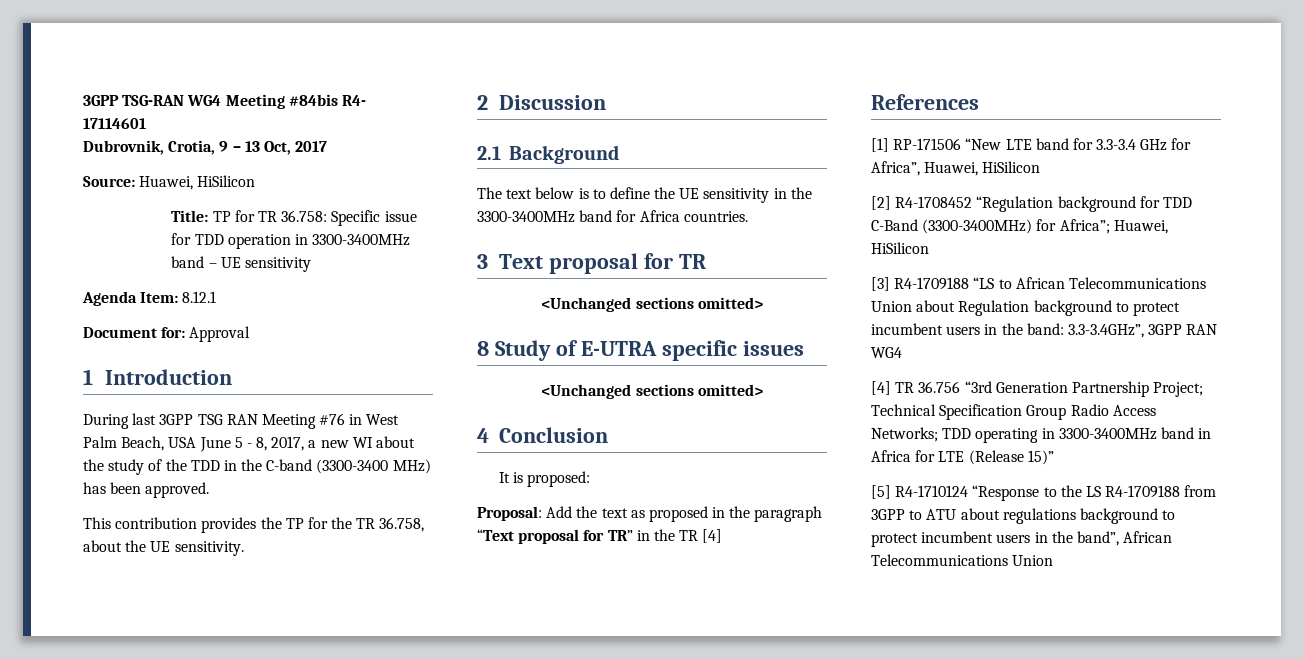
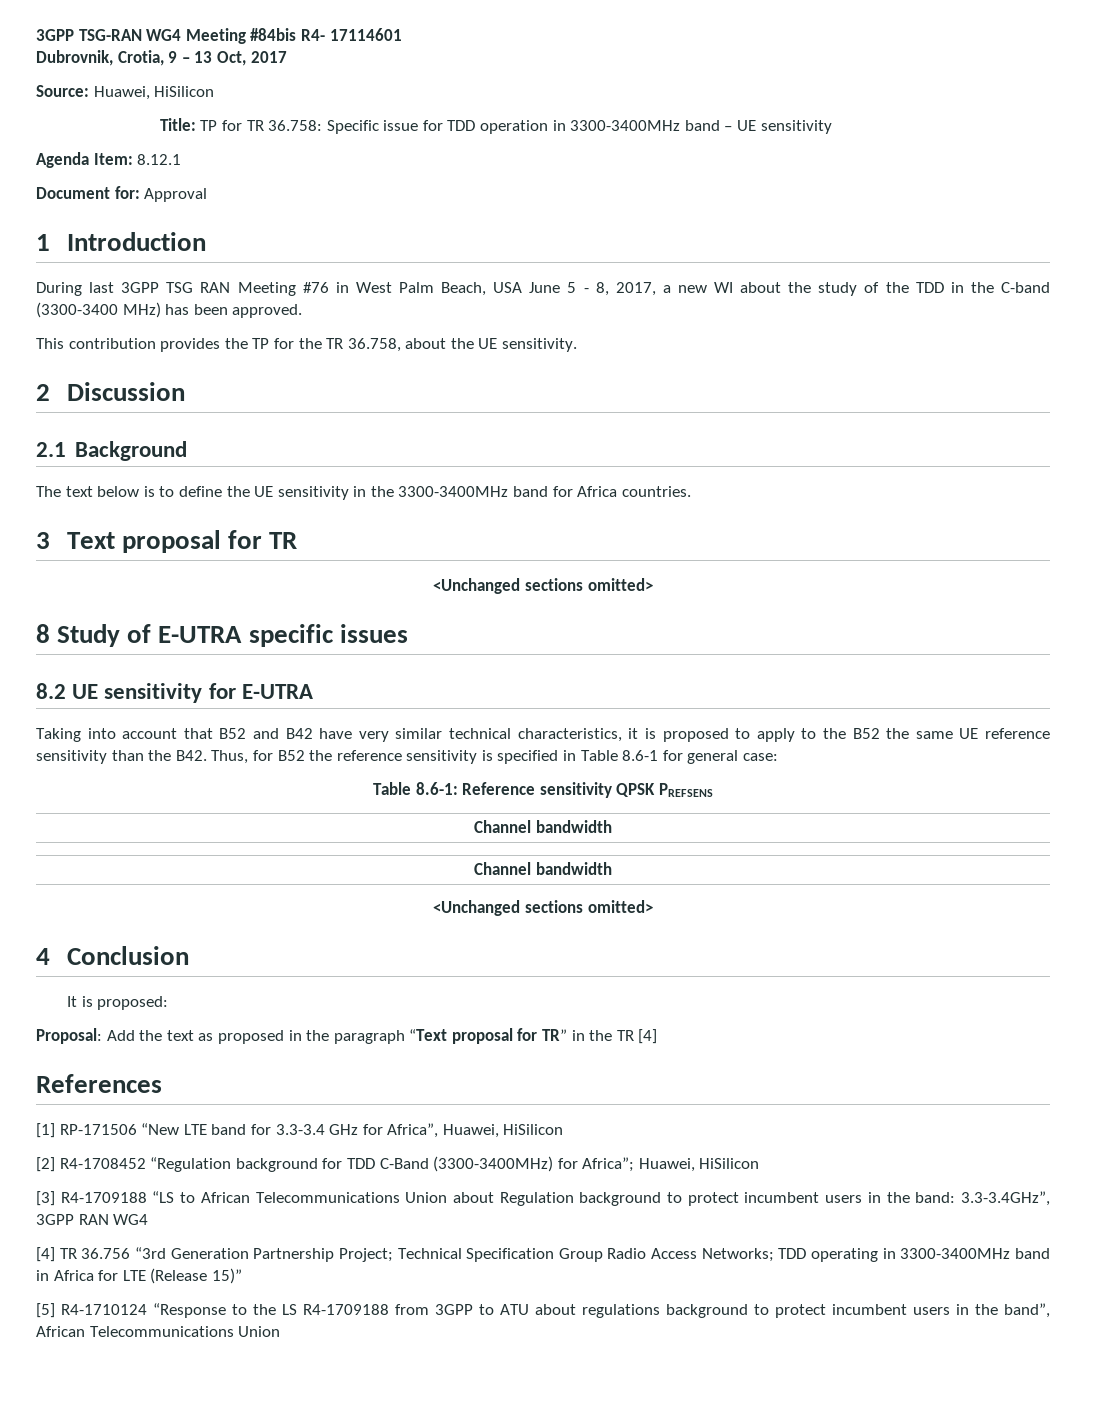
+ 8.2 UE sensitivity for E-UTRA
+ Taking into account that B52 and B42 have very similar technical characteristics, it is proposed to apply to the B52 the same UE reference sensitivity than the B42. Thus, for B52 the reference sensitivity is specified in Table 8.6-1 for general case:
+ Table 8.6-1: Reference sensitivity QPSK PREFSENS
+ Channel bandwidth
+ Channel bandwidth

